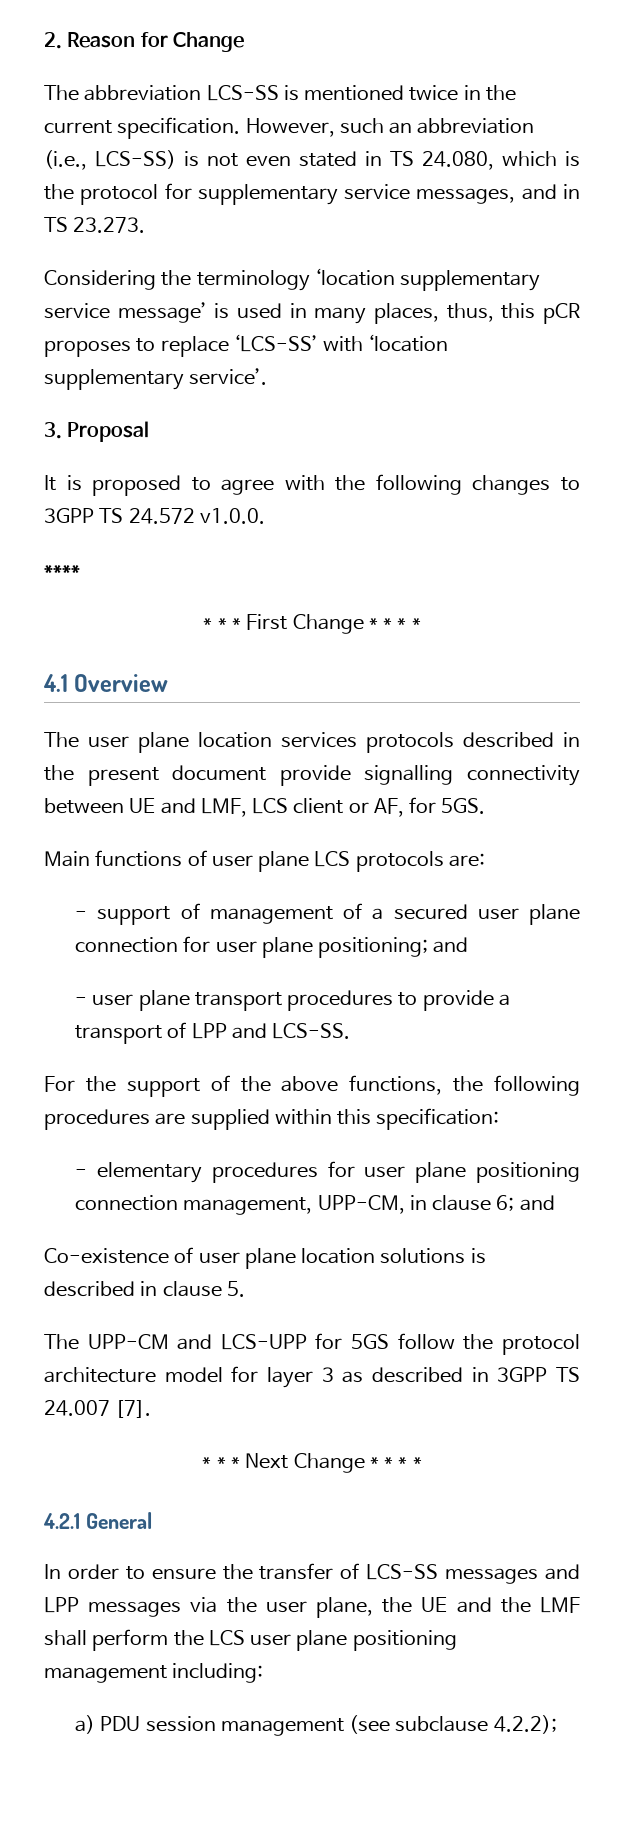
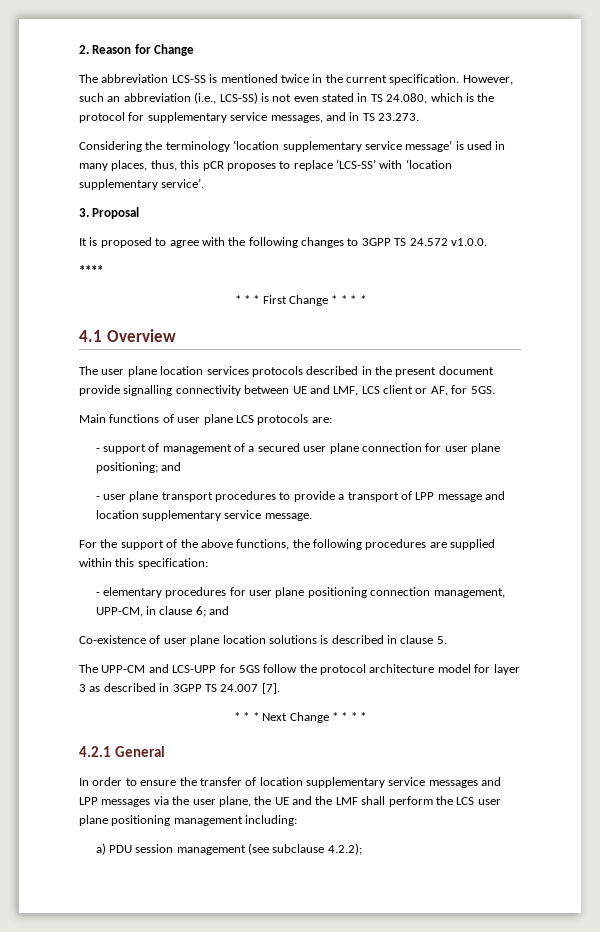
- - user plane transport procedures to provide a transport of LPP and LCS-SS.
+ - user plane transport procedures to provide a transport of LPP message and location supplementary service message.
- In order to ensure the transfer of LCS-SS messages and LPP messages via the user plane, the UE and the LMF shall perform the LCS user plane positioning management including:
+ In order to ensure the transfer of location supplementary service messages and LPP messages via the user plane, the UE and the LMF shall perform the LCS user plane positioning management including:

